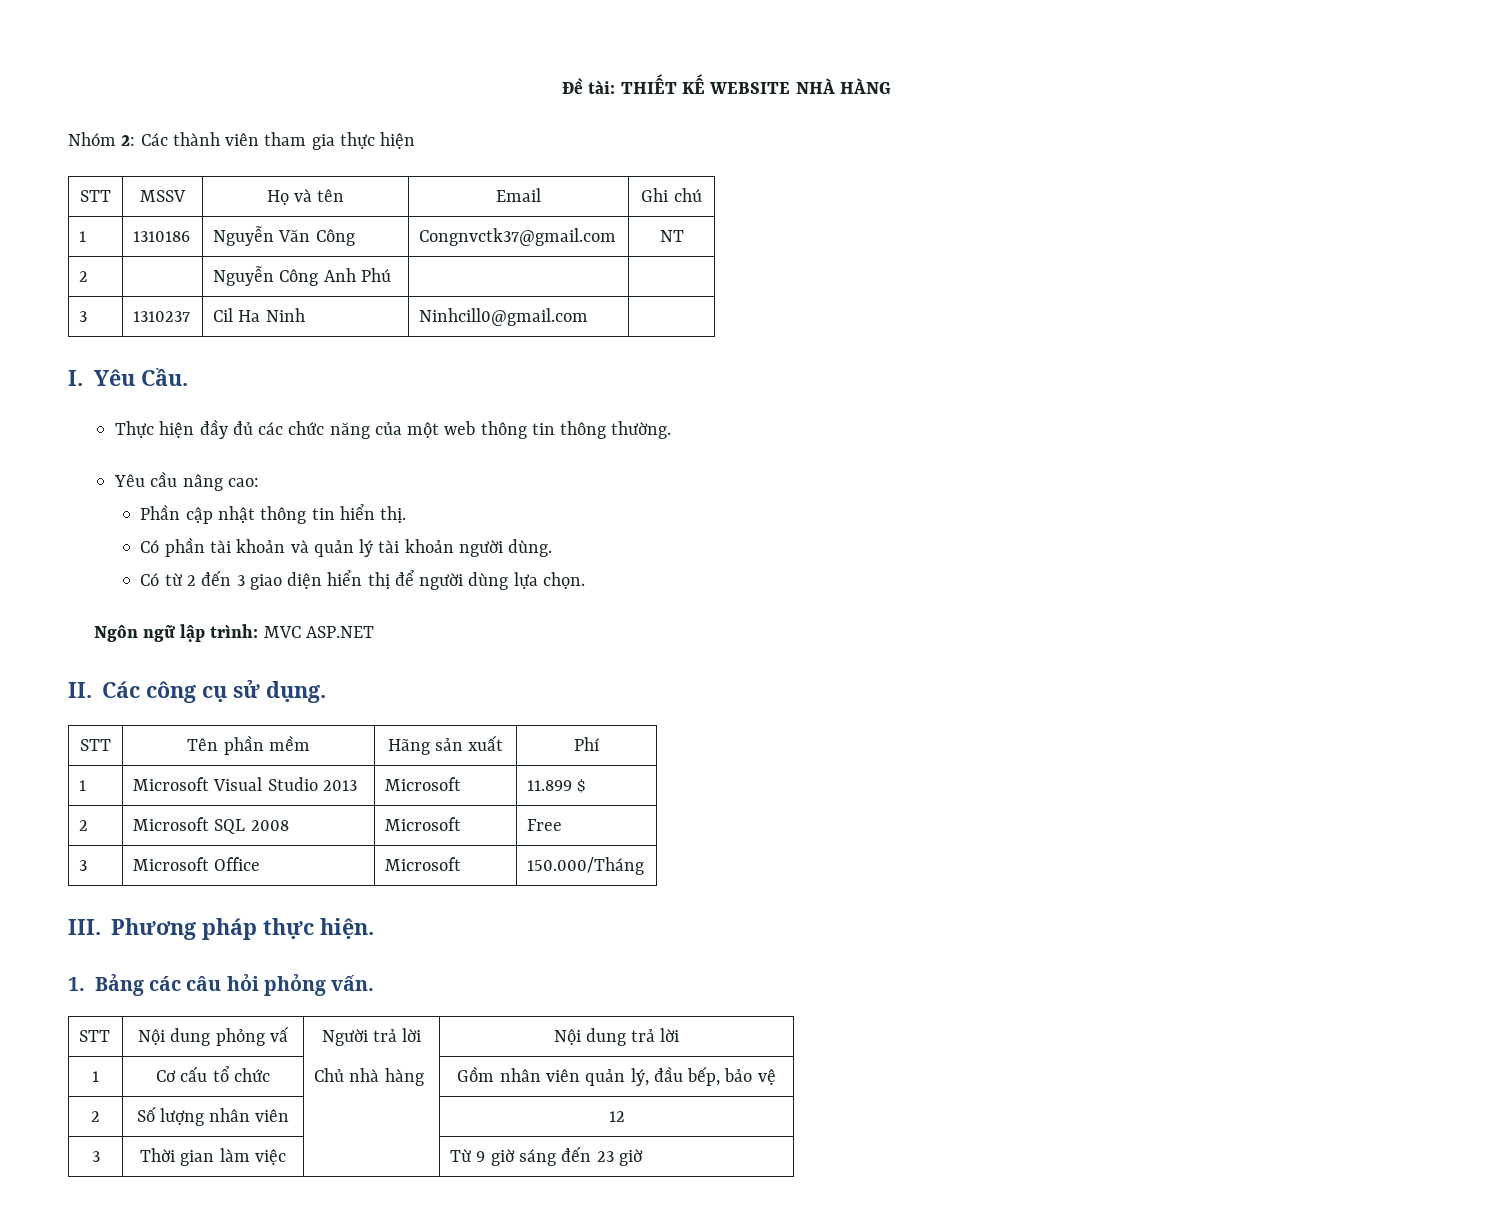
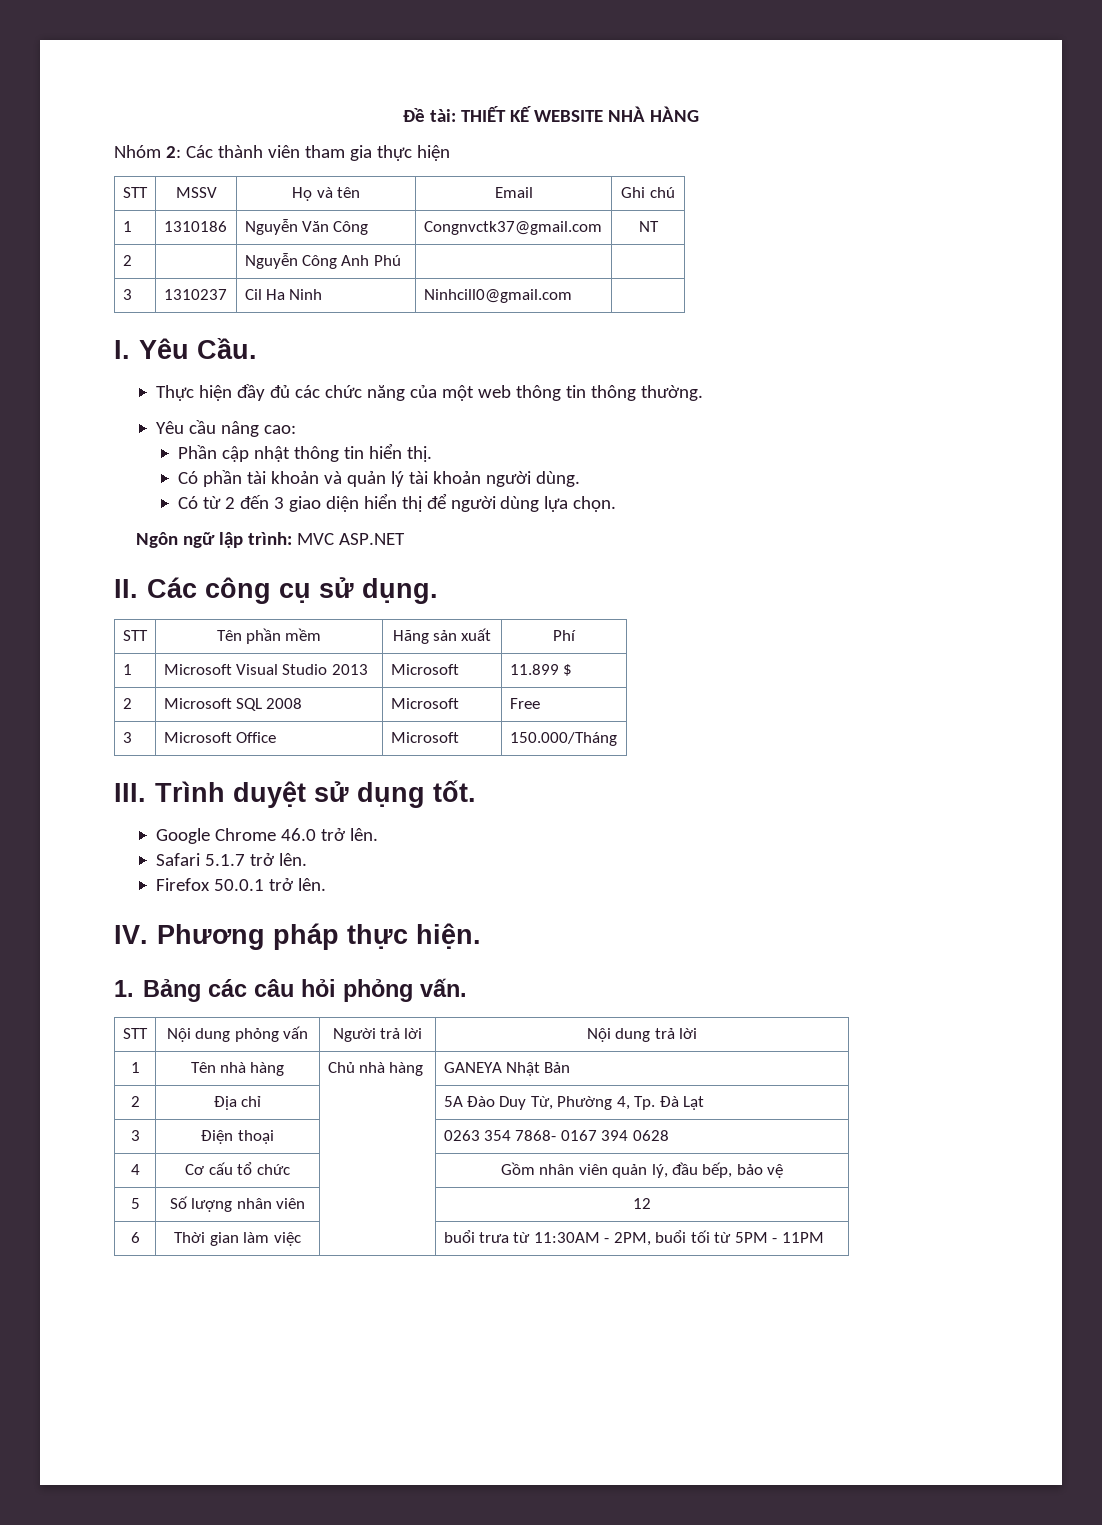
- III. Phương pháp thực hiện.
+ III. Trình duyệt sử dụng tốt.
+ Google Chrome 46.0 trở lên.
+ Safari 5.1.7 trở lên.
+ Firefox 50.0.1 trở lên.
+ IV. Phương pháp thực hiện.
- STT | Nội dung phỏng vấ | Người trả lời | Nội dung trả lời
+ STT | Nội dung phỏng vấn | Người trả lời | Nội dung trả lời
- 1 | Cơ cấu tổ chức | Chủ nhà hàng | Gồm nhân viên quản lý, đầu bếp, bảo vệ
+ 1 | Tên nhà hàng | Chủ nhà hàng | GANEYA Nhật Bản
+ 2 | Địa chỉ | | 5A Đào Duy Từ, Phường 4, Tp. Đà Lạt
+ 3 | Điện thoại | | 0263 354 7868- 0167 394 0628
+ 4 | Cơ cấu tổ chức | | Gồm nhân viên quản lý, đầu bếp, bảo vệ
- 2 | Số lượng nhân viên | | 12
+ 5 | Số lượng nhân viên | | 12
- 3 | Thời gian làm việc | | Từ 9 giờ sáng đến 23 giờ
+ 6 | Thời gian làm việc | | buổi trưa từ 11:30AM - 2PM, buổi tối từ 5PM - 11PM

